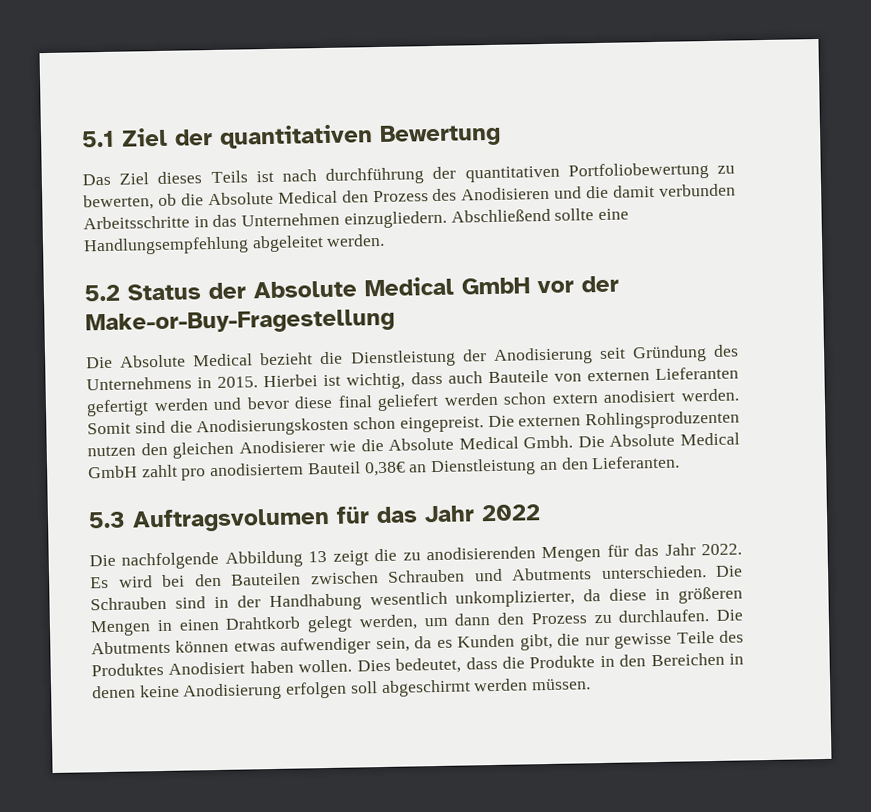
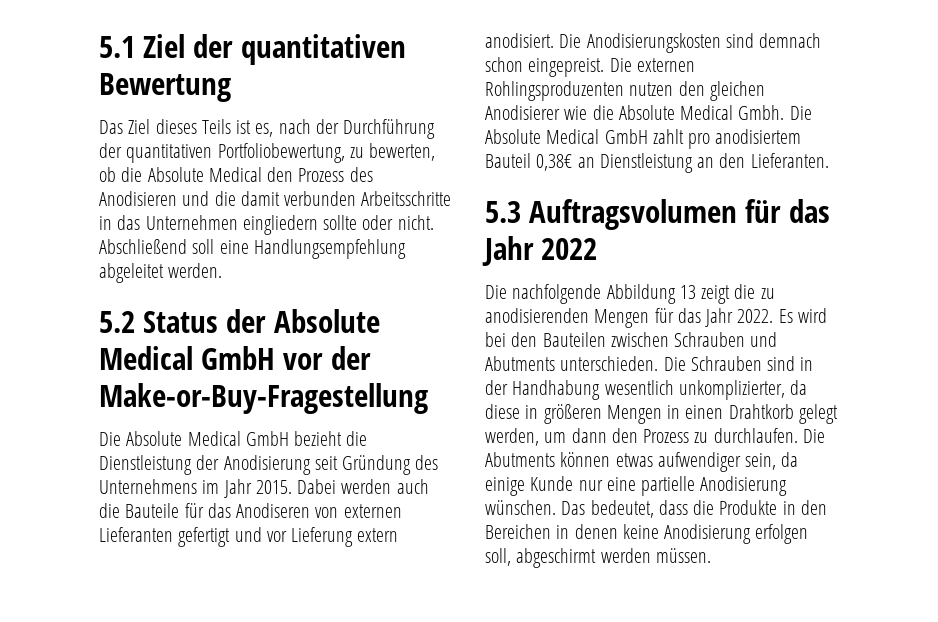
- Das Ziel dieses Teils ist nach durchführung der quantitativen Portfoliobewertung zu bewerten, ob die Absolute Medical den Prozess des Anodisieren und die damit verbunden Arbeitsschritte in das Unternehmen einzugliedern. Abschließend sollte eine Handlungsempfehlung abgeleitet werden.
+ Das Ziel dieses Teils ist es, nach der Durchführung der quantitativen Portfoliobewertung, zu bewerten, ob die Absolute Medical den Prozess des Anodisieren und die damit verbunden Arbeitsschritte in das Unternehmen eingliedern sollte oder nicht. Abschließend soll eine Handlungsempfehlung abgeleitet werden.
- Die Absolute Medical bezieht die Dienstleistung der Anodisierung seit Gründung des Unternehmens in 2015. Hierbei ist wichtig, dass auch Bauteile von externen Lieferanten gefertigt werden und bevor diese final geliefert werden schon extern anodisiert werden. Somit sind die Anodisierungskosten schon eingepreist.
+ Die Absolute Medical GmbH bezieht die Dienstleistung der Anodisierung seit Gründung des Unternehmens im Jahr 2015. Dabei werden auch die Bauteile für das Anodiseren von externen Lieferanten gefertigt und vor Lieferung extern anodisiert. Die Anodisierungskosten sind demnach schon eingepreist.
- Die Abutments können etwas aufwendiger sein, da es Kunden gibt, die nur gewisse Teile des Produktes Anodisiert haben wollen. Dies bedeutet, dass die Produkte in den Bereichen in denen keine Anodisierung erfolgen soll abgeschirmt werden müssen.
+ Die Abutments können etwas aufwendiger sein, da einige Kunde nur eine partielle Anodisierung wünschen. Das bedeutet, dass die Produkte in den Bereichen in denen keine Anodisierung erfolgen soll, abgeschirmt werden müssen.

